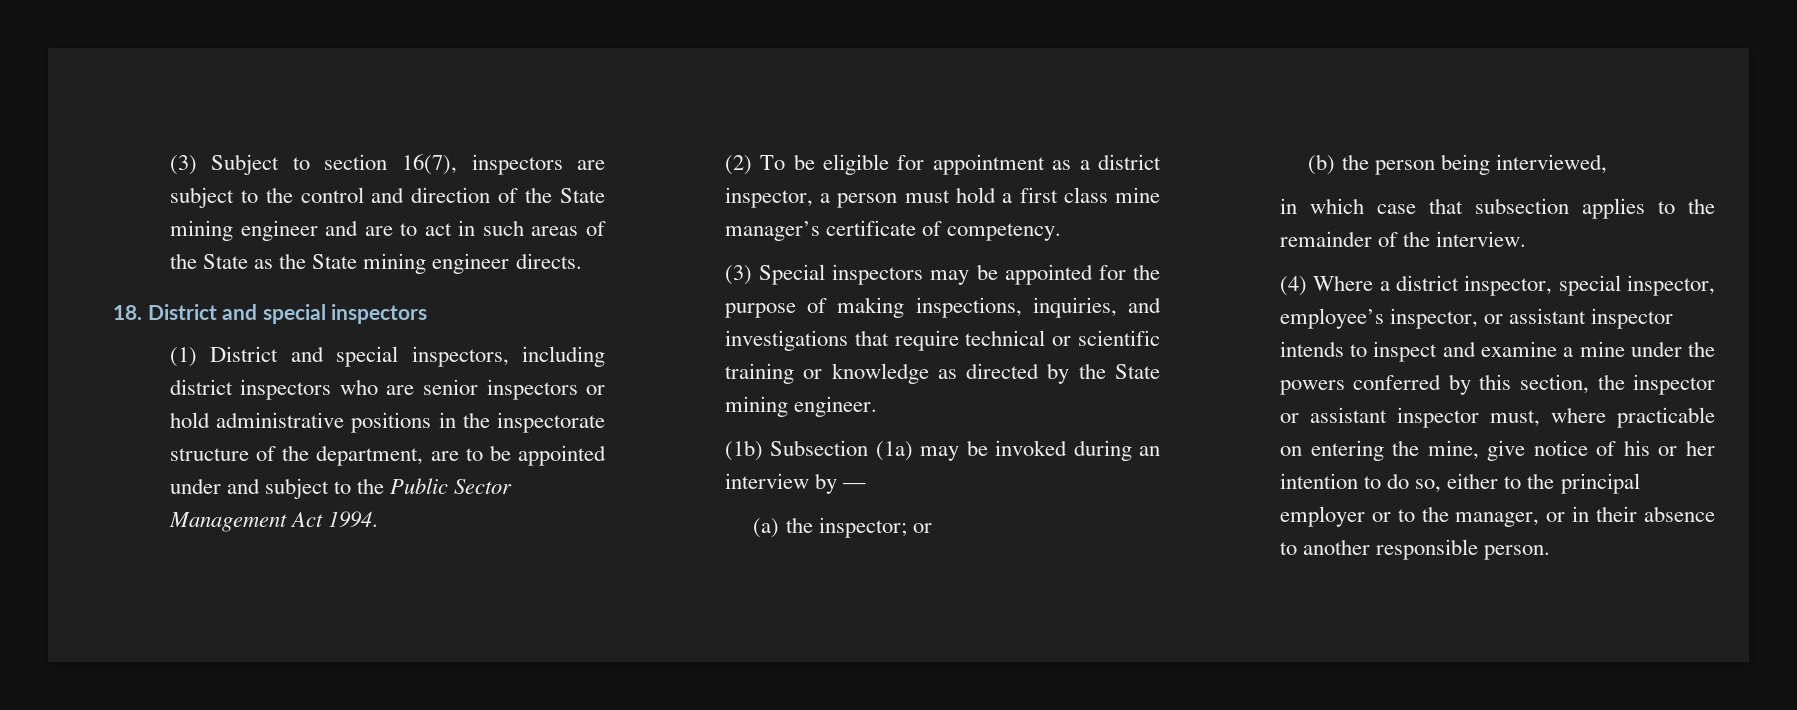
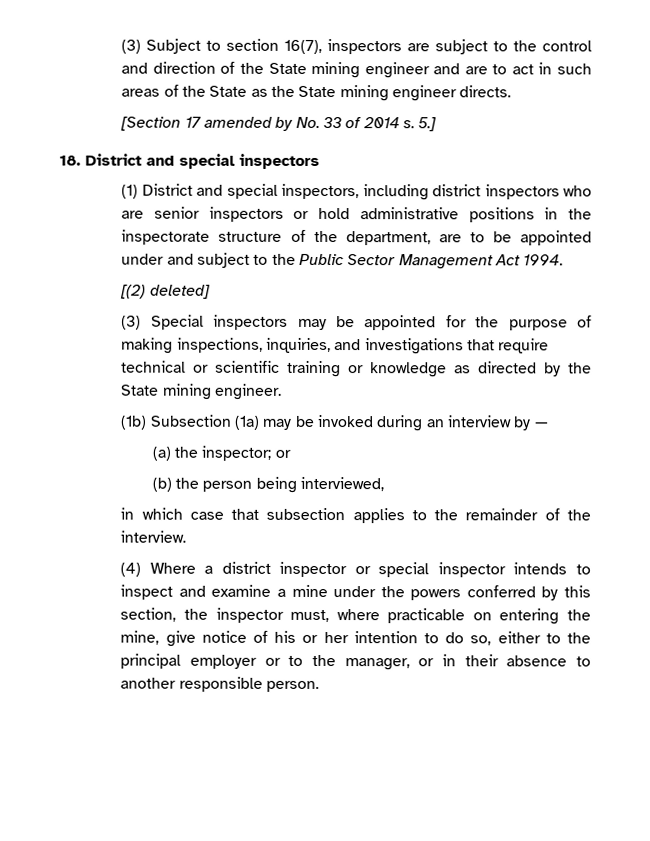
+ [Section 17 amended by No. 33 of 2014 s. 5.]
- (2) To be eligible for appointment as a district inspector, a person must hold a first class mine manager’s certificate of competency.
+ [(2) deleted]
- (4) Where a district inspector, special inspector, employee’s inspector, or assistant inspector intends to inspect and examine a mine under the powers conferred by this section, the inspector or assistant inspector must, where practicable on entering the mine, give notice of his or her intention to do so, either to the principal employer or to the manager, or in their absence to another responsible person.
+ (4) Where a district inspector or special inspector intends to inspect and examine a mine under the powers conferred by this section, the inspector must, where practicable on entering the mine, give notice of his or her intention to do so, either to the principal employer or to the manager, or in their absence to another responsible person.

